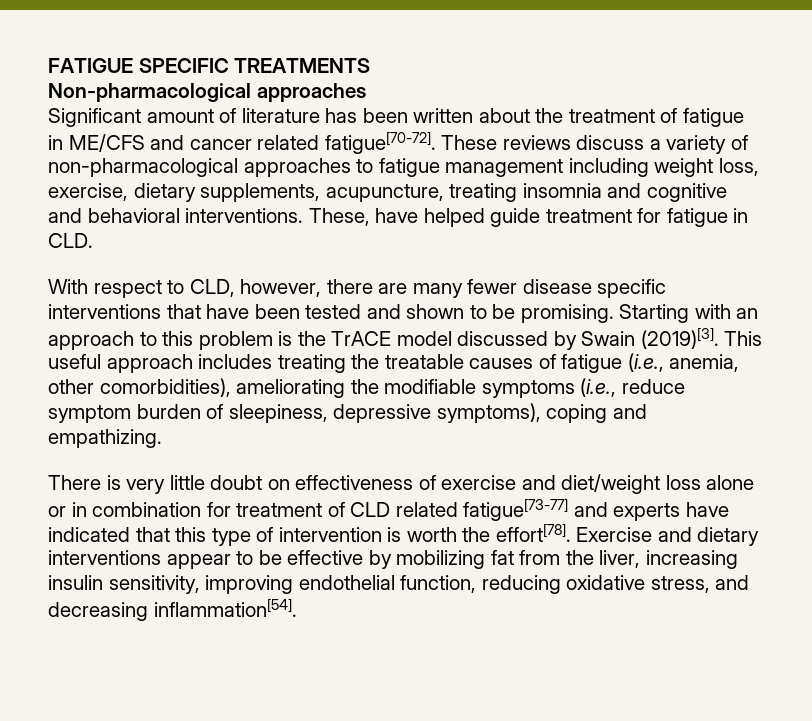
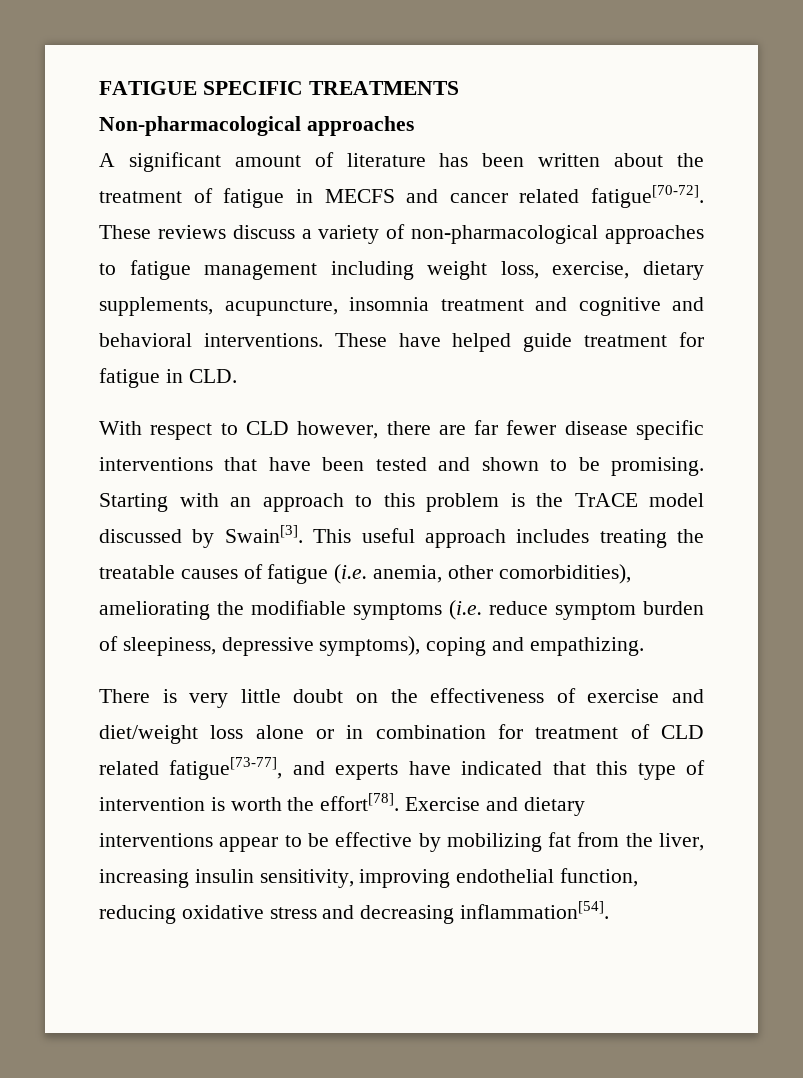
- Significant amount of literature has been written about the treatment of fatigue in ME/CFS and cancer related fatigue[70-72].
+ A significant amount of literature has been written about the treatment of fatigue in MECFS and cancer related fatigue[70-72].
- These reviews discuss a variety of non-pharmacological approaches to fatigue management including weight loss, exercise, dietary supplements, acupuncture, treating insomnia and cognitive and behavioral interventions.
+ These reviews discuss a variety of non-pharmacological approaches to fatigue management including weight loss, exercise, dietary supplements, acupuncture, insomnia treatment and cognitive and behavioral interventions.
- These, have helped guide treatment for fatigue in CLD.
+ These have helped guide treatment for fatigue in CLD.
- With respect to CLD, however, there are many fewer disease specific interventions that have been tested and shown to be promising.
+ With respect to CLD however, there are far fewer disease specific interventions that have been tested and shown to be promising.
- Starting with an approach to this problem is the TrACE model discussed by Swain (2019)[3].
+ Starting with an approach to this problem is the TrACE model discussed by Swain[3].
- This useful approach includes treating the treatable causes of fatigue (i.e., anemia, other comorbidities), ameliorating the modifiable symptoms (i.e., reduce symptom burden of sleepiness, depressive symptoms), coping and empathizing.
+ This useful approach includes treating the treatable causes of fatigue (i.e. anemia, other comorbidities), ameliorating the modifiable symptoms (i.e. reduce symptom burden of sleepiness, depressive symptoms), coping and empathizing.
- There is very little doubt on effectiveness of exercise and diet/weight loss alone or in combination for treatment of CLD related fatigue[73-77] and experts have indicated that this type of intervention is worth the effort[78].
+ There is very little doubt on the effectiveness of exercise and diet/weight loss alone or in combination for treatment of CLD related fatigue[73-77], and experts have indicated that this type of intervention is worth the effort[78].
- Exercise and dietary interventions appear to be effective by mobilizing fat from the liver, increasing insulin sensitivity, improving endothelial function, reducing oxidative stress, and decreasing inflammation[54].
+ Exercise and dietary interventions appear to be effective by mobilizing fat from the liver, increasing insulin sensitivity, improving endothelial function, reducing oxidative stress and decreasing inflammation[54].

